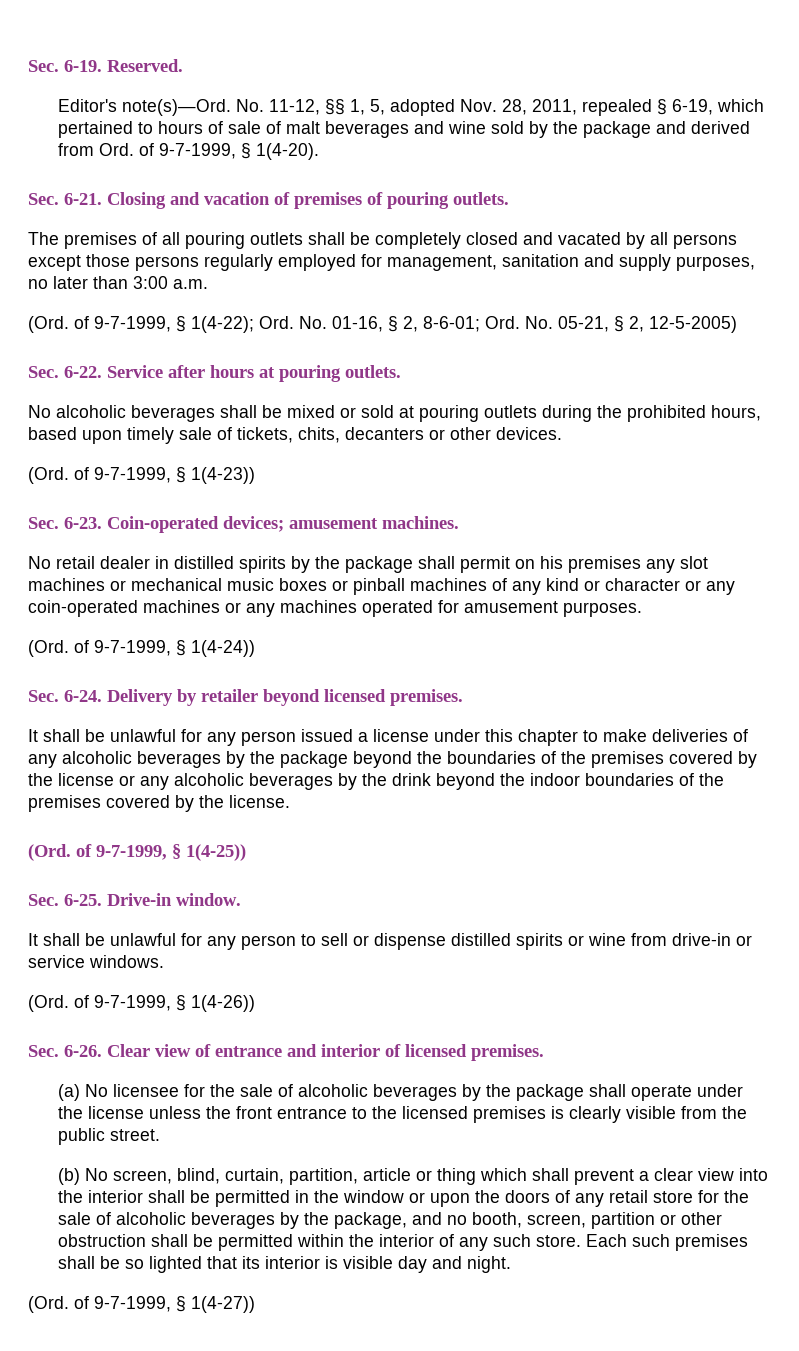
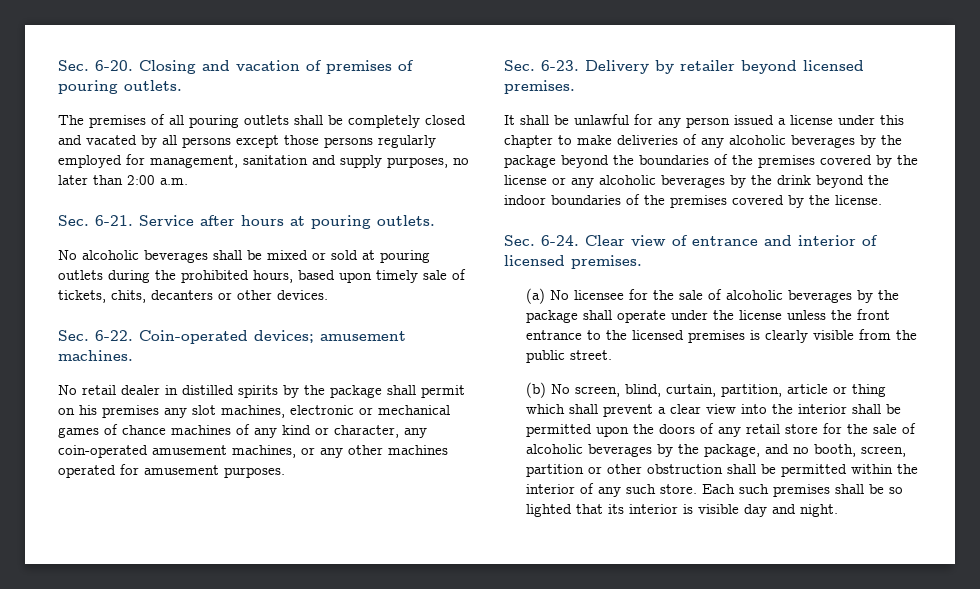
- Sec. 6-19. Reserved.
- Editor's note(s)—Ord. No. 11-12, §§ 1, 5, adopted Nov. 28, 2011, repealed § 6-19, which pertained to hours of sale of malt beverages and wine sold by the package and derived from Ord. of 9-7-1999, § 1(4-20).
- Sec. 6-21.
+ Sec. 6-20.
- The premises of all pouring outlets shall be completely closed and vacated by all persons except those persons regularly employed for management, sanitation and supply purposes, no later than 3:00 a.m.
+ The premises of all pouring outlets shall be completely closed and vacated by all persons except those persons regularly employed for management, sanitation and supply purposes, no later than 2:00 a.m.
- (Ord. of 9-7-1999, § 1(4-22); Ord. No. 01-16, § 2, 8-6-01; Ord. No. 05-21, § 2, 12-5-2005)
- Sec. 6-22.
+ Sec. 6-21.
- (Ord. of 9-7-1999, § 1(4-23))
- Sec. 6-23.
+ Sec. 6-22.
- No retail dealer in distilled spirits by the package shall permit on his premises any slot machines or mechanical music boxes or pinball machines of any kind or character or any coin-operated machines or any machines operated for amusement purposes.
+ No retail dealer in distilled spirits by the package shall permit on his premises any slot machines, electronic or mechanical games of chance machines of any kind or character, any coin-operated amusement machines, or any other machines operated for amusement purposes.
- (Ord. of 9-7-1999, § 1(4-24))
- Sec. 6-24.
+ Sec. 6-23.
- (Ord. of 9-7-1999, § 1(4-25))
- Sec. 6-25. Drive-in window.
- It shall be unlawful for any person to sell or dispense distilled spirits or wine from drive-in or service windows.
- (Ord. of 9-7-1999, § 1(4-26))
- Sec. 6-26.
+ Sec. 6-24.
- (b) No screen, blind, curtain, partition, article or thing which shall prevent a clear view into the interior shall be permitted in the window or upon the doors of any retail store for the sale of alcoholic beverages by the package, and no booth, screen, partition or other obstruction shall be permitted within the interior of any such store.
+ (b) No screen, blind, curtain, partition, article or thing which shall prevent a clear view into the interior shall be permitted upon the doors of any retail store for the sale of alcoholic beverages by the package, and no booth, screen, partition or other obstruction shall be permitted within the interior of any such store.
- (Ord. of 9-7-1999, § 1(4-27))

